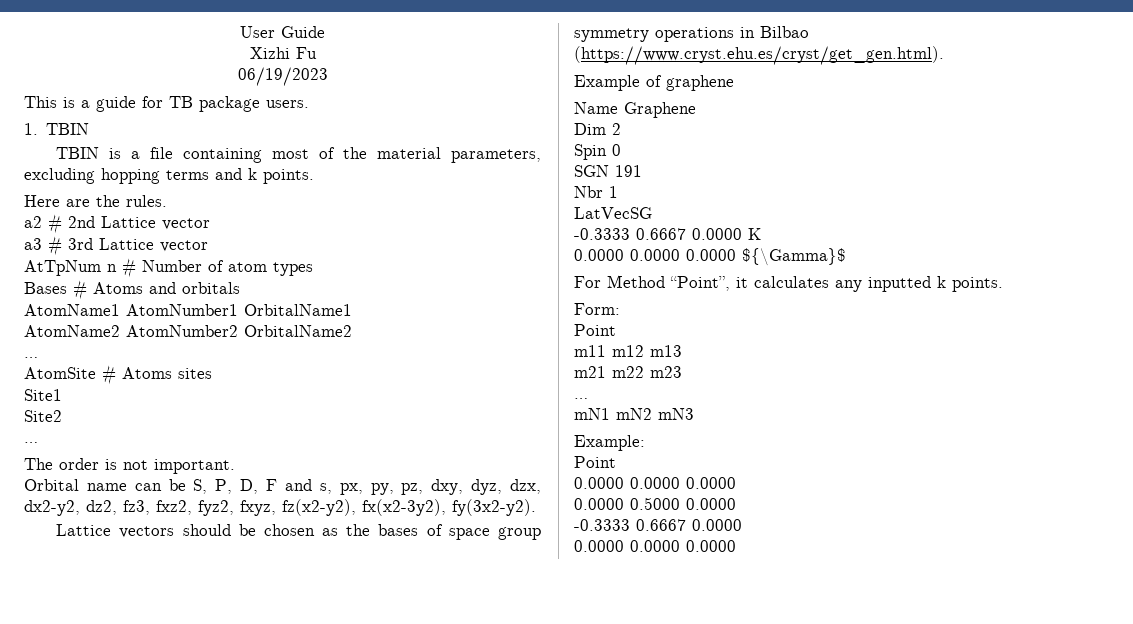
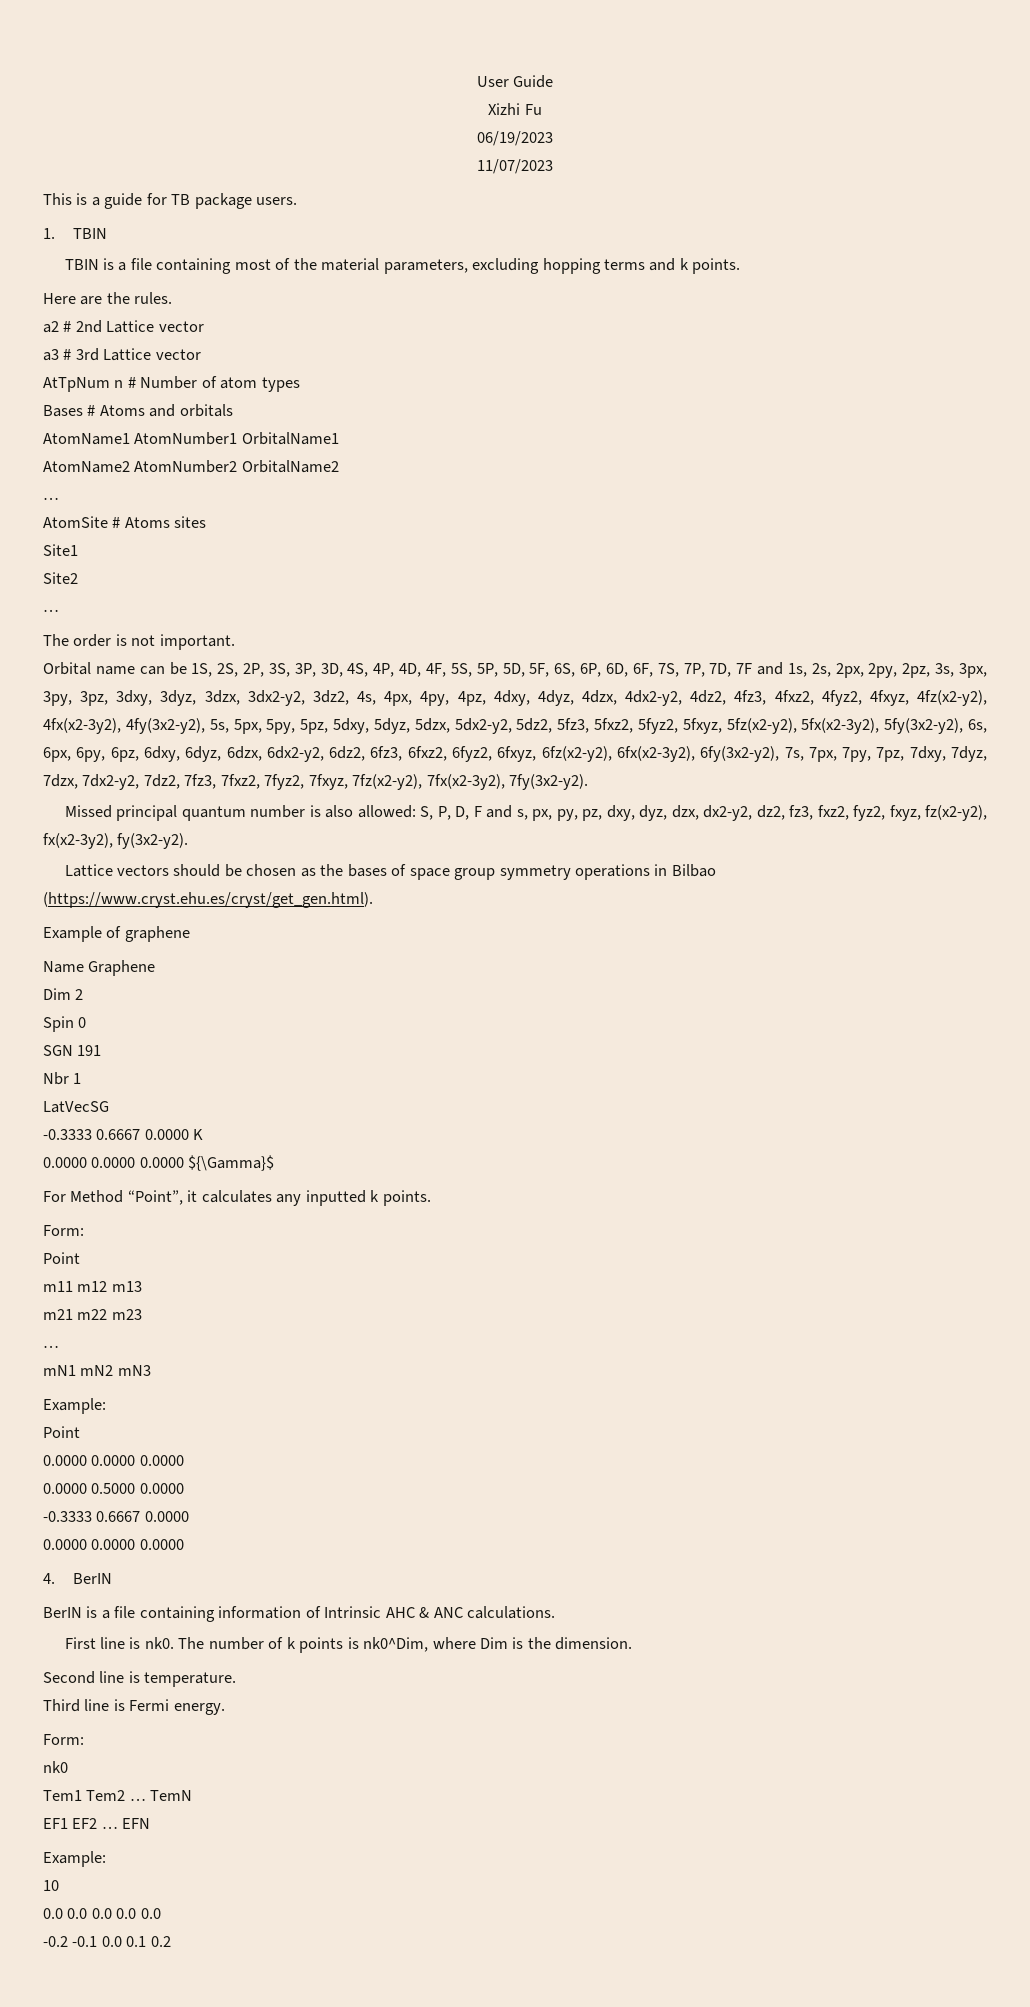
+ 11/07/2023
- Orbital name can be S, P, D, F and s, px, py, pz, dxy, dyz, dzx, dx2-y2, dz2, fz3, fxz2, fyz2, fxyz, fz(x2-y2), fx(x2-3y2), fy(3x2-y2).
+ Orbital name can be 1S, 2S, 2P, 3S, 3P, 3D, 4S, 4P, 4D, 4F, 5S, 5P, 5D, 5F, 6S, 6P, 6D, 6F, 7S, 7P, 7D, 7F and 1s, 2s, 2px, 2py, 2pz, 3s, 3px, 3py, 3pz, 3dxy, 3dyz, 3dzx, 3dx2-y2, 3dz2, 4s, 4px, 4py, 4pz, 4dxy, 4dyz, 4dzx, 4dx2-y2, 4dz2, 4fz3, 4fxz2, 4fyz2, 4fxyz, 4fz(x2-y2), 4fx(x2-3y2), 4fy(3x2-y2), 5s, 5px, 5py, 5pz, 5dxy, 5dyz, 5dzx, 5dx2-y2, 5dz2, 5fz3, 5fxz2, 5fyz2, 5fxyz, 5fz(x2-y2), 5fx(x2-3y2), 5fy(3x2-y2), 6s, 6px, 6py, 6pz, 6dxy, 6dyz, 6dzx, 6dx2-y2, 6dz2, 6fz3, 6fxz2, 6fyz2, 6fxyz, 6fz(x2-y2), 6fx(x2-3y2), 6fy(3x2-y2), 7s, 7px, 7py, 7pz, 7dxy, 7dyz, 7dzx, 7dx2-y2, 7dz2, 7fz3, 7fxz2, 7fyz2, 7fxyz, 7fz(x2-y2), 7fx(x2-3y2), 7fy(3x2-y2).
+ Missed principal quantum number is also allowed: S, P, D, F and s, px, py, pz, dxy, dyz, dzx, dx2-y2, dz2, fz3, fxz2, fyz2, fxyz, fz(x2-y2), fx(x2-3y2), fy(3x2-y2).
+ 4. BerIN
+ BerIN is a file containing information of Intrinsic AHC & ANC calculations.
+ First line is nk0. The number of k points is nk0^Dim, where Dim is the dimension.
+ Second line is temperature.
+ Third line is Fermi energy.
+ Form:
+ nk0
+ Tem1 Tem2 … TemN
+ EF1 EF2 … EFN
+ Example:
+ 10
+ 0.0 0.0 0.0 0.0 0.0
+ -0.2 -0.1 0.0 0.1 0.2

